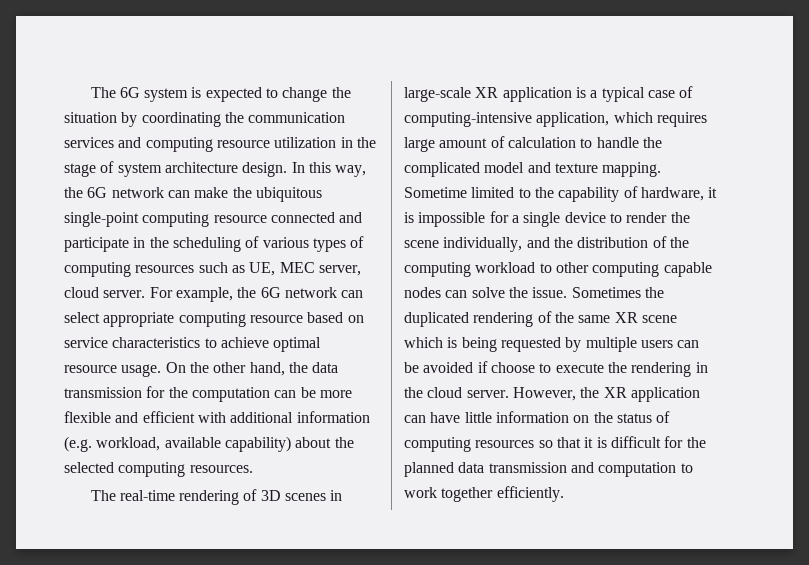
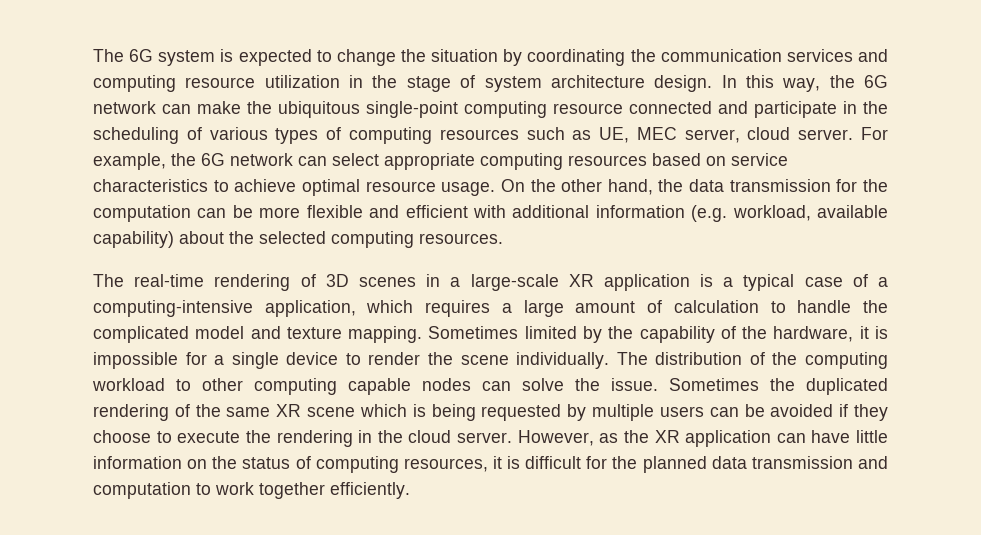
- For example, the 6G network can select appropriate computing resource based on service characteristics to achieve optimal resource usage.
+ For example, the 6G network can select appropriate computing resources based on service characteristics to achieve optimal resource usage.
- The real-time rendering of 3D scenes in large-scale XR application is a typical case of computing-intensive application, which requires large amount of calculation to handle the complicated model and texture mapping.
+ The real-time rendering of 3D scenes in a large-scale XR application is a typical case of a computing-intensive application, which requires a large amount of calculation to handle the complicated model and texture mapping.
- Sometime limited to the capability of hardware, it is impossible for a single device to render the scene individually, and the distribution of the computing workload to other computing capable nodes can solve the issue.
+ Sometimes limited by the capability of the hardware, it is impossible for a single device to render the scene individually. The distribution of the computing workload to other computing capable nodes can solve the issue.
- Sometimes the duplicated rendering of the same XR scene which is being requested by multiple users can be avoided if choose to execute the rendering in the cloud server.
+ Sometimes the duplicated rendering of the same XR scene which is being requested by multiple users can be avoided if they choose to execute the rendering in the cloud server.
- However, the XR application can have little information on the status of computing resources so that it is difficult for the planned data transmission and computation to work together efficiently.
+ However, as the XR application can have little information on the status of computing resources, it is difficult for the planned data transmission and computation to work together efficiently.

